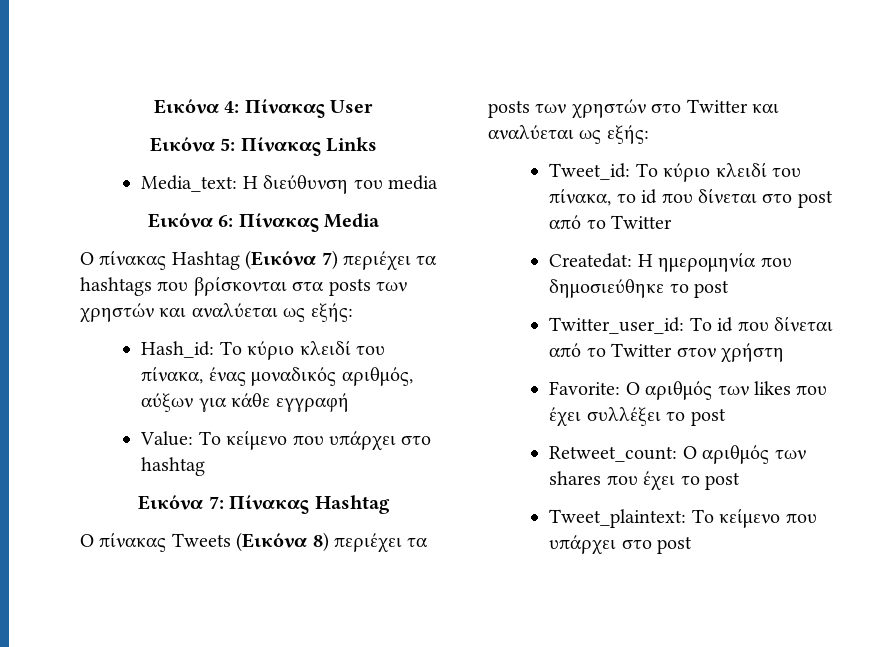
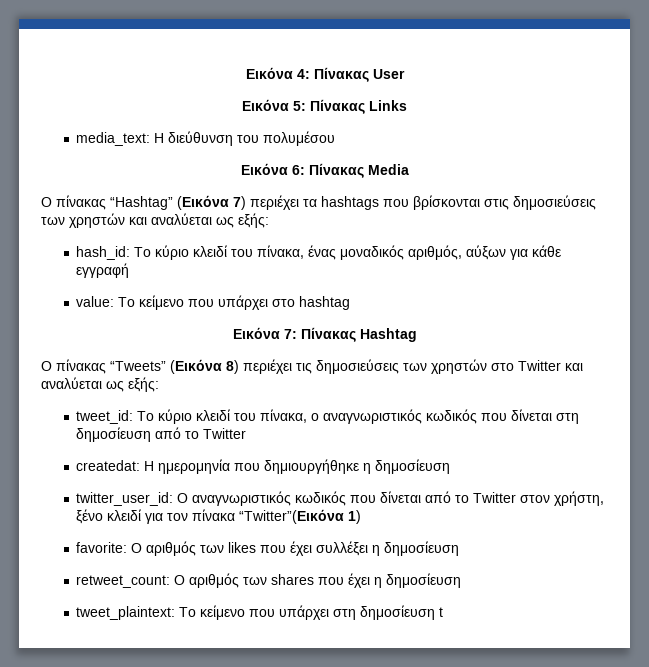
- Media_text: Η διεύθυνση του media
+ media_text: Η διεύθυνση του πολυμέσου
- Ο πίνακας Hashtag (Εικόνα 7) περιέχει τα hashtags που βρίσκονται στα posts των χρηστών και αναλύεται ως εξής:
+ Ο πίνακας “Hashtag” (Εικόνα 7) περιέχει τα hashtags που βρίσκονται στις δημοσιεύσεις των χρηστών και αναλύεται ως εξής:
- Hash_id: Το κύριο κλειδί του πίνακα, ένας μοναδικός αριθμός, αύξων για κάθε εγγραφή
+ hash_id: Το κύριο κλειδί του πίνακα, ένας μοναδικός αριθμός, αύξων για κάθε εγγραφή
- Value: Το κείμενο που υπάρχει στο hashtag
+ value: Το κείμενο που υπάρχει στο hashtag
- O πίνακας Tweets (Εικόνα 8) περιέχει τα posts των χρηστών στο Twitter και αναλύεται ως εξής:
+ O πίνακας “Tweets” (Εικόνα 8) περιέχει τις δημοσιεύσεις των χρηστών στο Twitter και αναλύεται ως εξής:
- Tweet_id: Το κύριο κλειδί του πίνακα, το id που δίνεται στο post από το Twitter
+ tweet_id: Το κύριο κλειδί του πίνακα, o αναγνωριστικός κωδικός που δίνεται στη δημοσίευση από το Twitter
- Createdat: Η ημερομηνία που δημοσιεύθηκε το post
- Twitter_user_id: Το id που δίνεται από το Twitter στον χρήστη
- Favorite: Ο αριθμός των likes που έχει συλλέξει το post
- Retweet_count: Ο αριθμός των shares που έχει το post
- Tweet_plaintext: Το κείμενο που υπάρχει στο post
+ createdat: Η ημερομηνία που δημιουργήθηκε η δημοσίευση
+ twitter_user_id: O αναγνωριστικός κωδικός που δίνεται από το Twitter στον χρήστη, ξένο κλειδί για τον πίνακα “Twitter”(Εικόνα 1)
+ favorite: Ο αριθμός των likes που έχει συλλέξει η δημοσίευση
+ retweet_count: Ο αριθμός των shares που έχει η δημοσίευση
+ tweet_plaintext: Το κείμενο που υπάρχει στη δημοσίευση t

